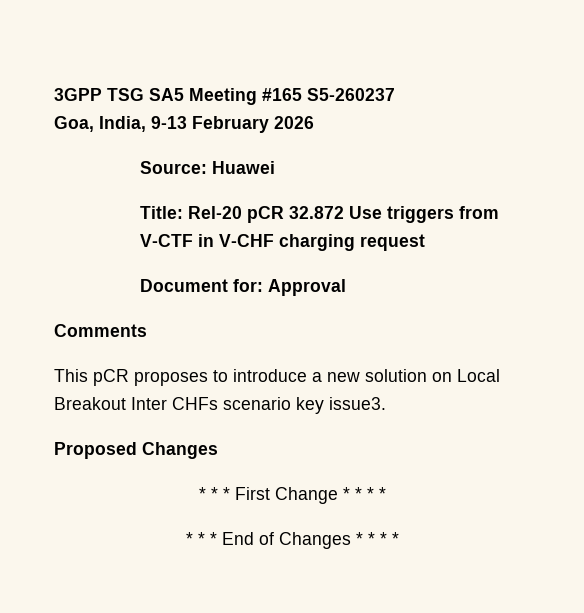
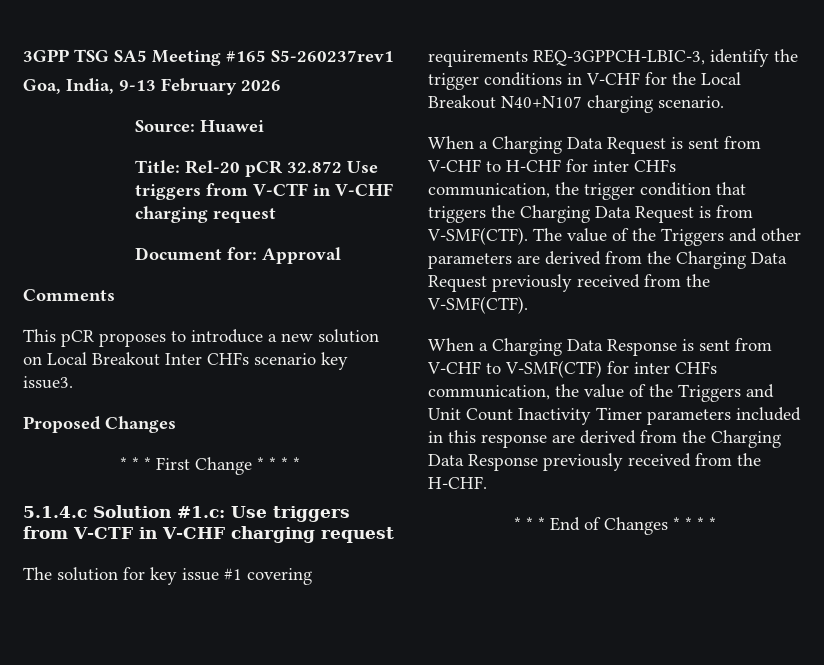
- 3GPP TSG SA5 Meeting #165 S5-260237
+ 3GPP TSG SA5 Meeting #165 S5-260237rev1
+ 5.1.4.c Solution #1.c: Use triggers from V-CTF in V-CHF charging request
+ The solution for key issue #1 covering requirements REQ-3GPPCH-LBIC-3, identify the trigger conditions in V-CHF for the Local Breakout N40+N107 charging scenario.
+ When a Charging Data Request is sent from V-CHF to H-CHF for inter CHFs communication, the trigger condition that triggers the Charging Data Request is from V-SMF(CTF). The value of the Triggers and other parameters are derived from the Charging Data Request previously received from the V-SMF(CTF).
+ When a Charging Data Response is sent from V-CHF to V-SMF(CTF) for inter CHFs communication, the value of the Triggers and Unit Count Inactivity Timer parameters included in this response are derived from the Charging Data Response previously received from the H-CHF.

